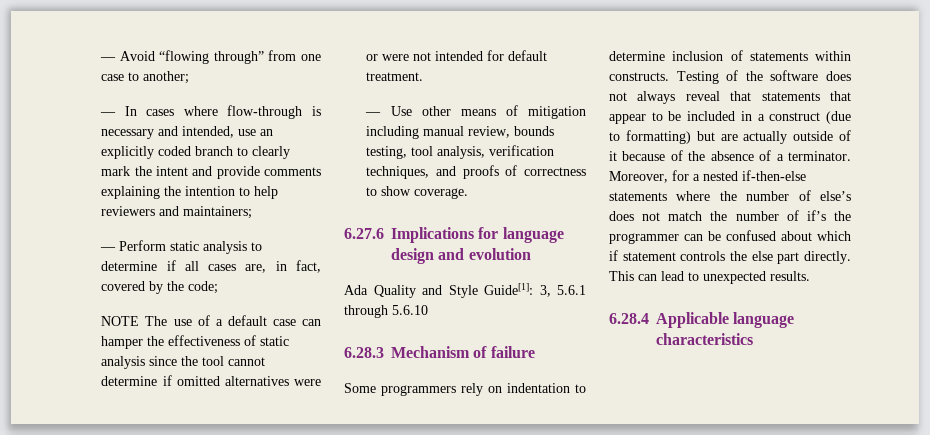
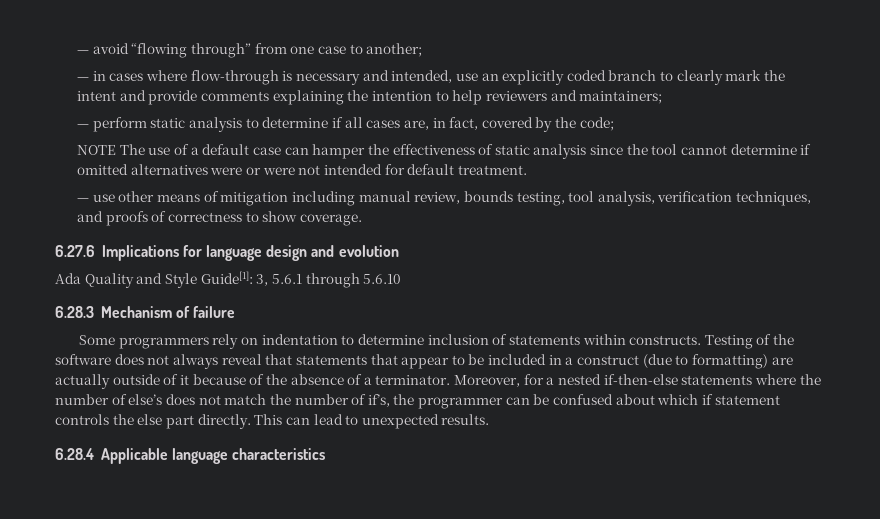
- — Avoid “flowing through” from one case to another;
+ — avoid “flowing through” from one case to another;
- — In cases where flow-through is necessary and intended, use an explicitly coded branch to clearly mark the intent and provide comments explaining the intention to help reviewers and maintainers;
+ — in cases where flow-through is necessary and intended, use an explicitly coded branch to clearly mark the intent and provide comments explaining the intention to help reviewers and maintainers;
- — Perform static analysis to determine if all cases are, in fact, covered by the code;
+ — perform static analysis to determine if all cases are, in fact, covered by the code;
- — Use other means of mitigation including manual review, bounds testing, tool analysis, verification techniques, and proofs of correctness to show coverage.
+ — use other means of mitigation including manual review, bounds testing, tool analysis, verification techniques, and proofs of correctness to show coverage.
- Testing of the software does not always reveal that statements that appear to be included in a construct (due to formatting) but are actually outside of it because of the absence of a terminator.
+ Testing of the software does not always reveal that statements that appear to be included in a construct (due to formatting) are actually outside of it because of the absence of a terminator.
- Moreover, for a nested if-then-else statements where the number of else’s does not match the number of if’s the programmer can be confused about which if statement controls the else part directly.
+ Moreover, for a nested if-then-else statements where the number of else’s does not match the number of if’s, the programmer can be confused about which if statement controls the else part directly.

